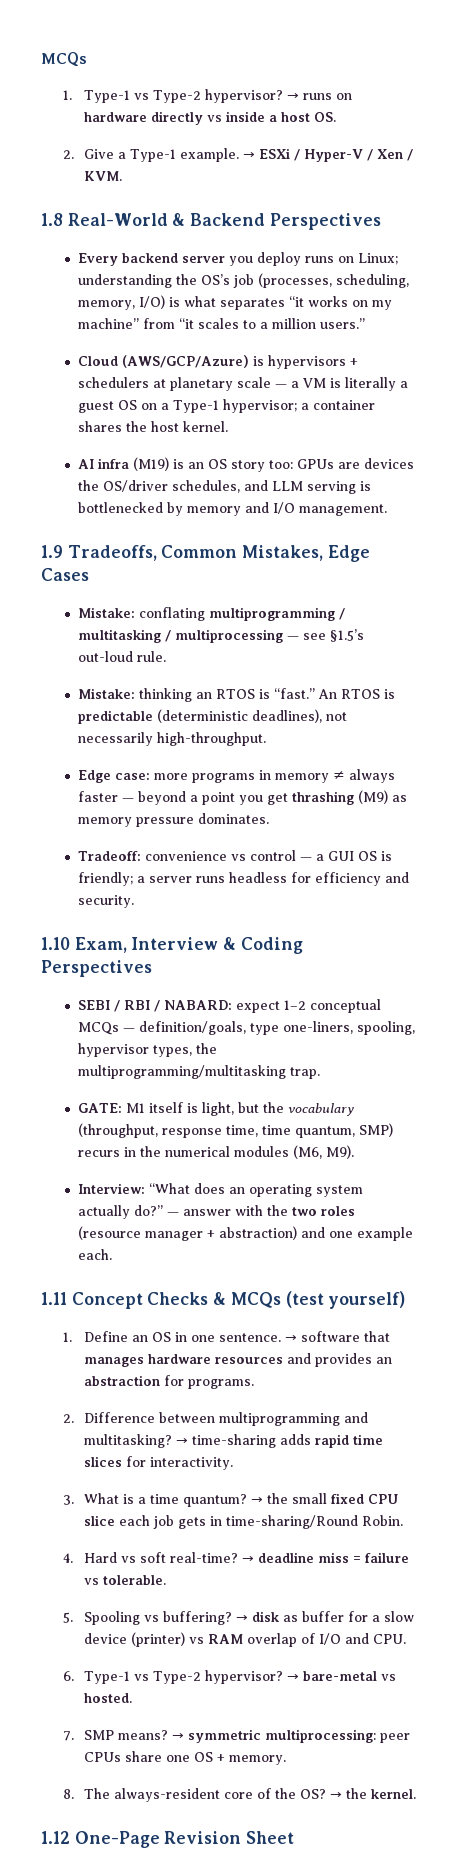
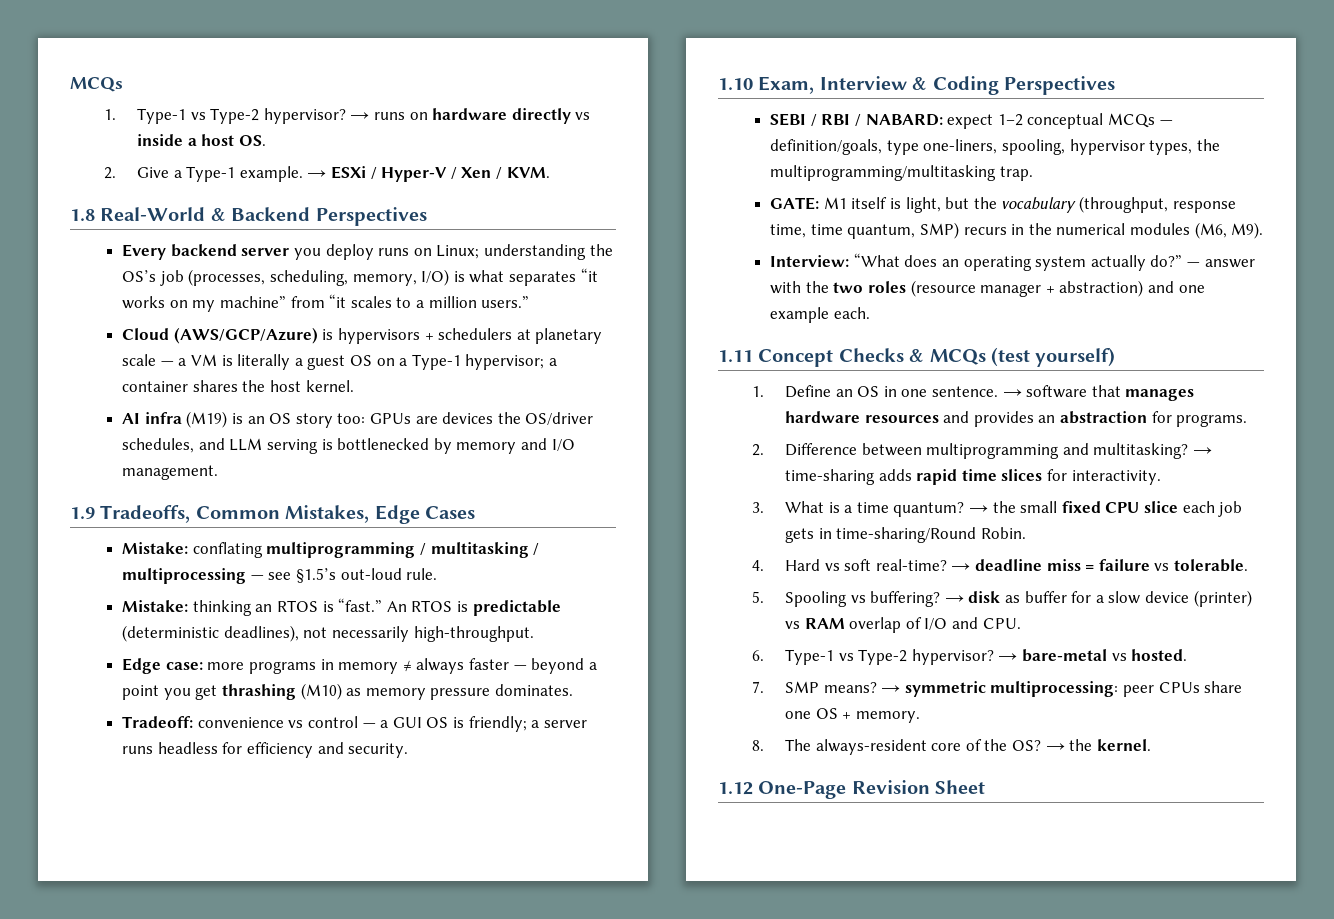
- Edge case: more programs in memory ≠ always faster — beyond a point you get thrashing (M9) as memory pressure dominates.
+ Edge case: more programs in memory ≠ always faster — beyond a point you get thrashing (M10) as memory pressure dominates.

